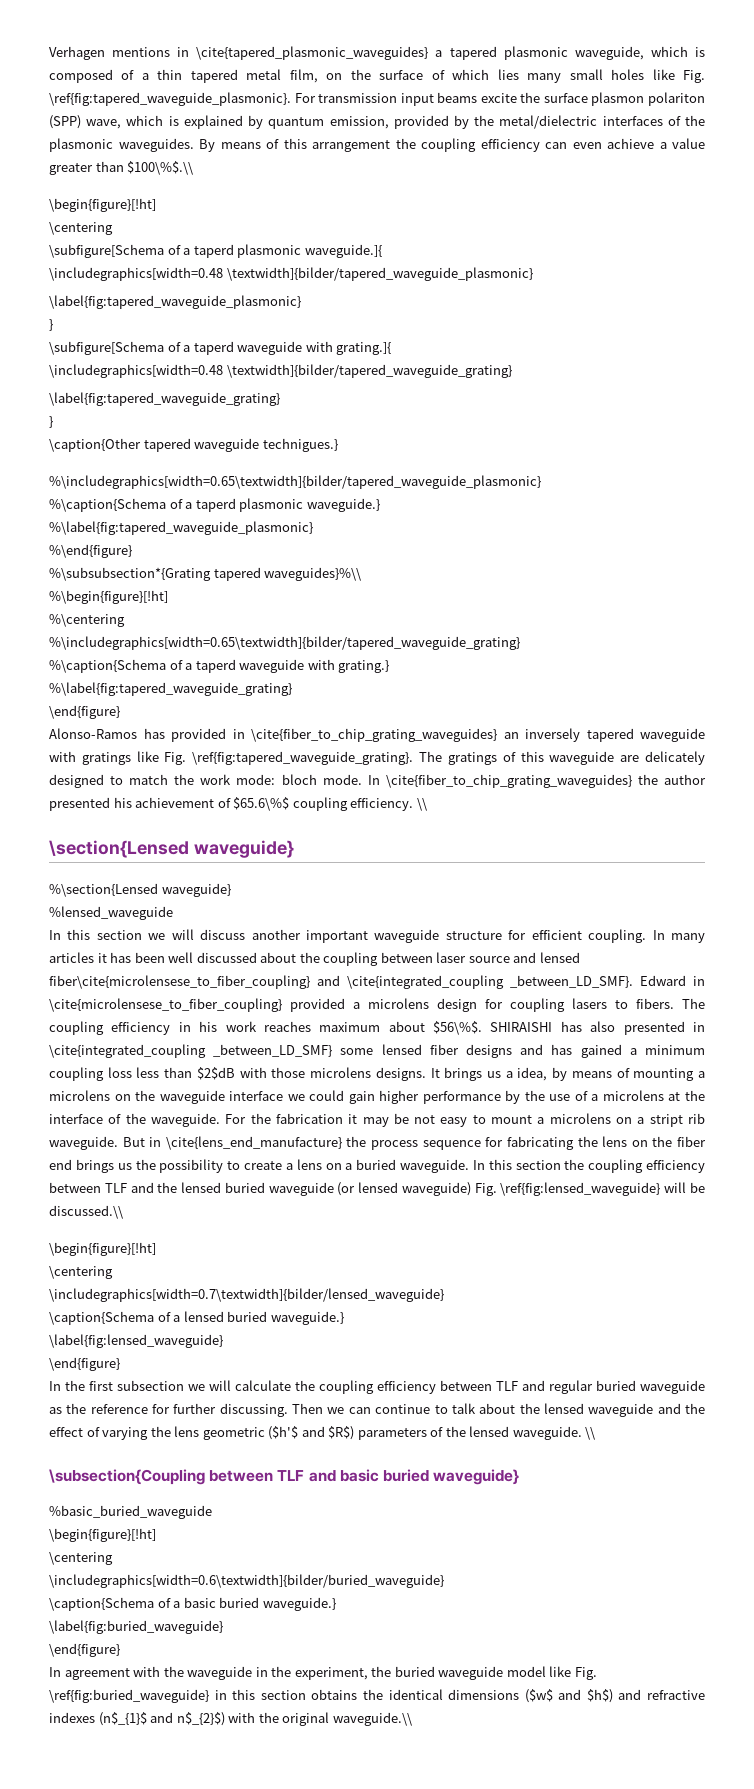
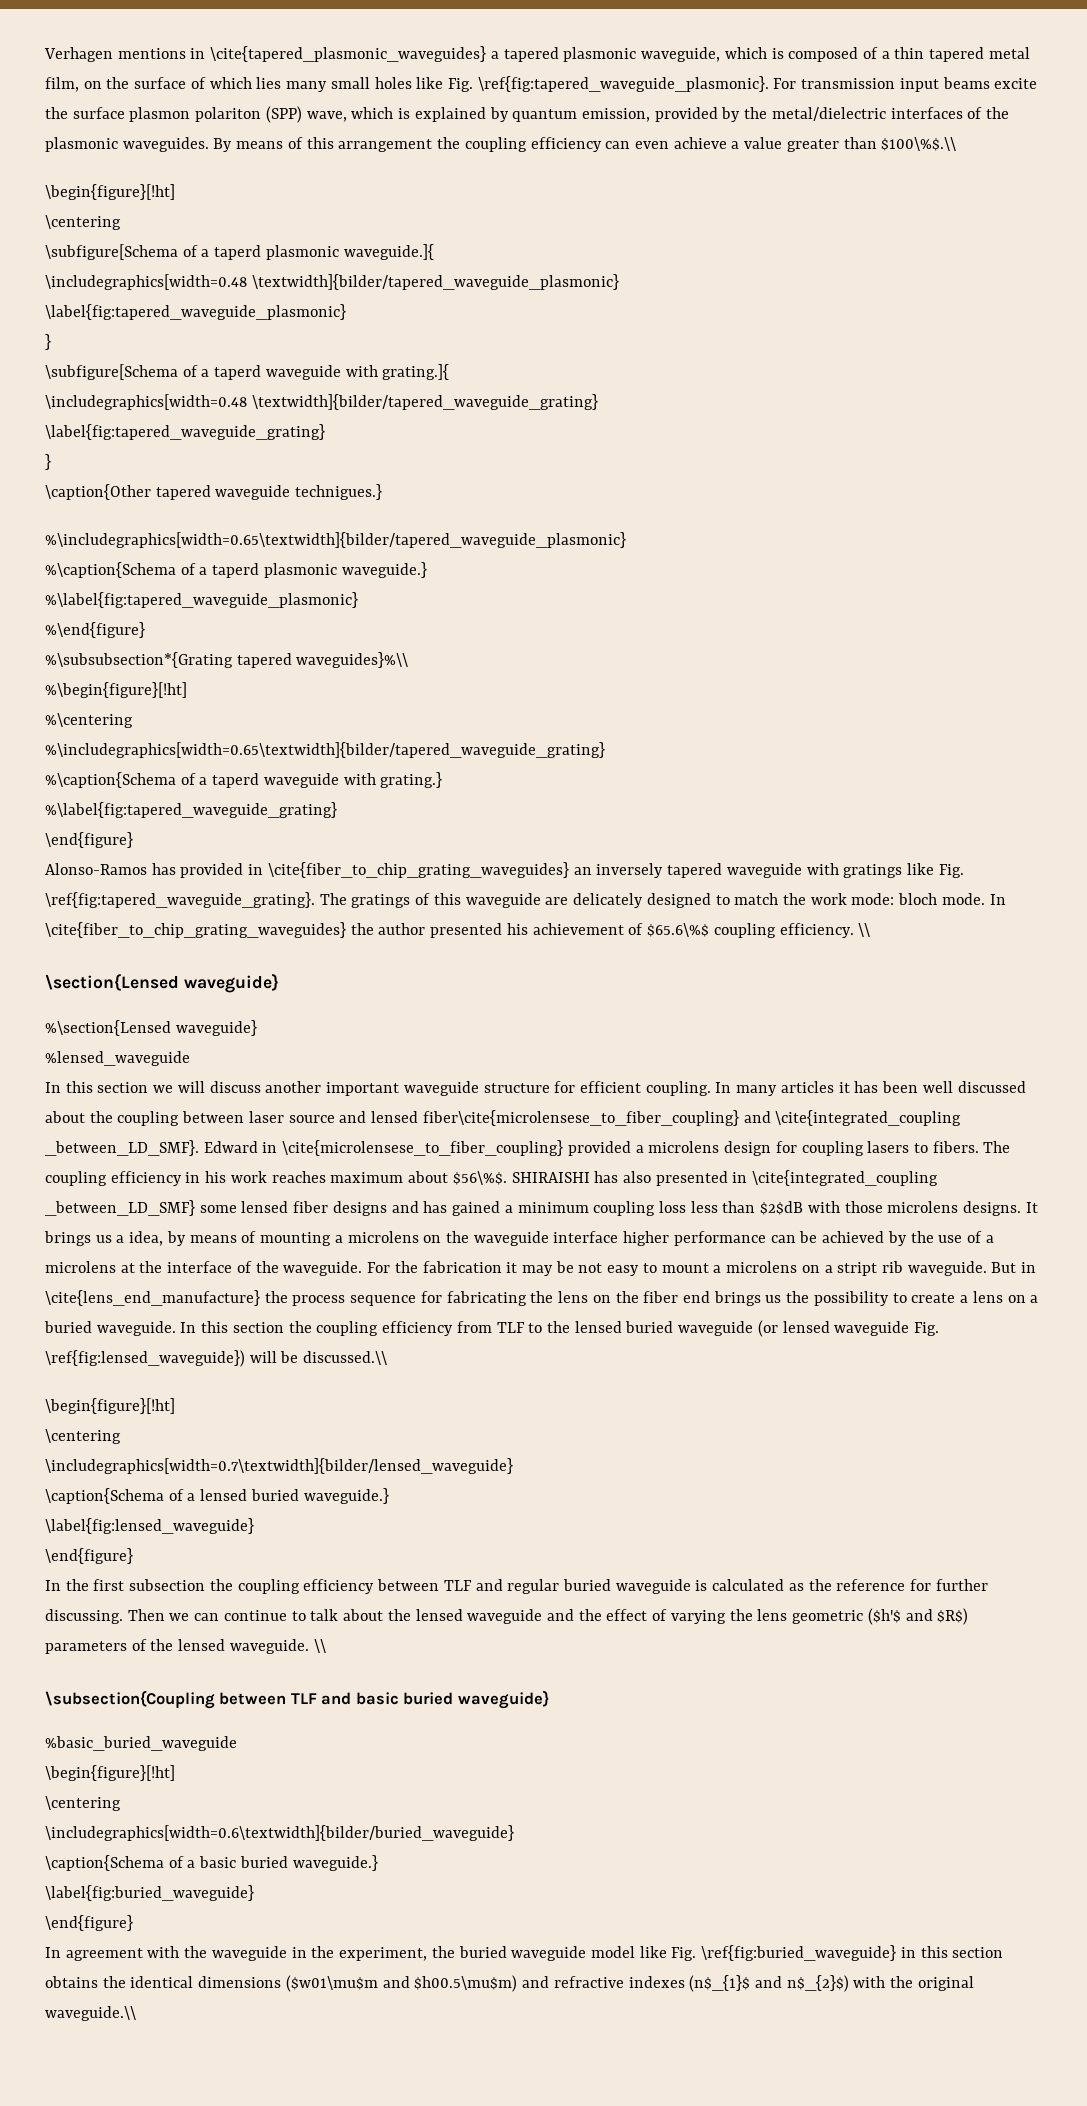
- It brings us a idea, by means of mounting a microlens on the waveguide interface we could gain higher performance by the use of a microlens at the interface of the waveguide.
+ It brings us a idea, by means of mounting a microlens on the waveguide interface higher performance can be achieved by the use of a microlens at the interface of the waveguide.
- In this section the coupling efficiency between TLF and the lensed buried waveguide (or lensed waveguide) Fig. \ref{fig:lensed_waveguide} will be discussed.\\
+ In this section the coupling efficiency from TLF to the lensed buried waveguide (or lensed waveguide Fig. \ref{fig:lensed_waveguide}) will be discussed.\\
- In the first subsection we will calculate the coupling efficiency between TLF and regular buried waveguide as the reference for further discussing.
+ In the first subsection the coupling efficiency between TLF and regular buried waveguide is calculated as the reference for further discussing.
- In agreement with the waveguide in the experiment, the buried waveguide model like Fig. \ref{fig:buried_waveguide} in this section obtains the identical dimensions ($w$ and $h$) and refractive indexes (n$_{1}$ and n$_{2}$) with the original waveguide.\\
+ In agreement with the waveguide in the experiment, the buried waveguide model like Fig. \ref{fig:buried_waveguide} in this section obtains the identical dimensions ($w01\mu$m and $h00.5\mu$m) and refractive indexes (n$_{1}$ and n$_{2}$) with the original waveguide.\\

